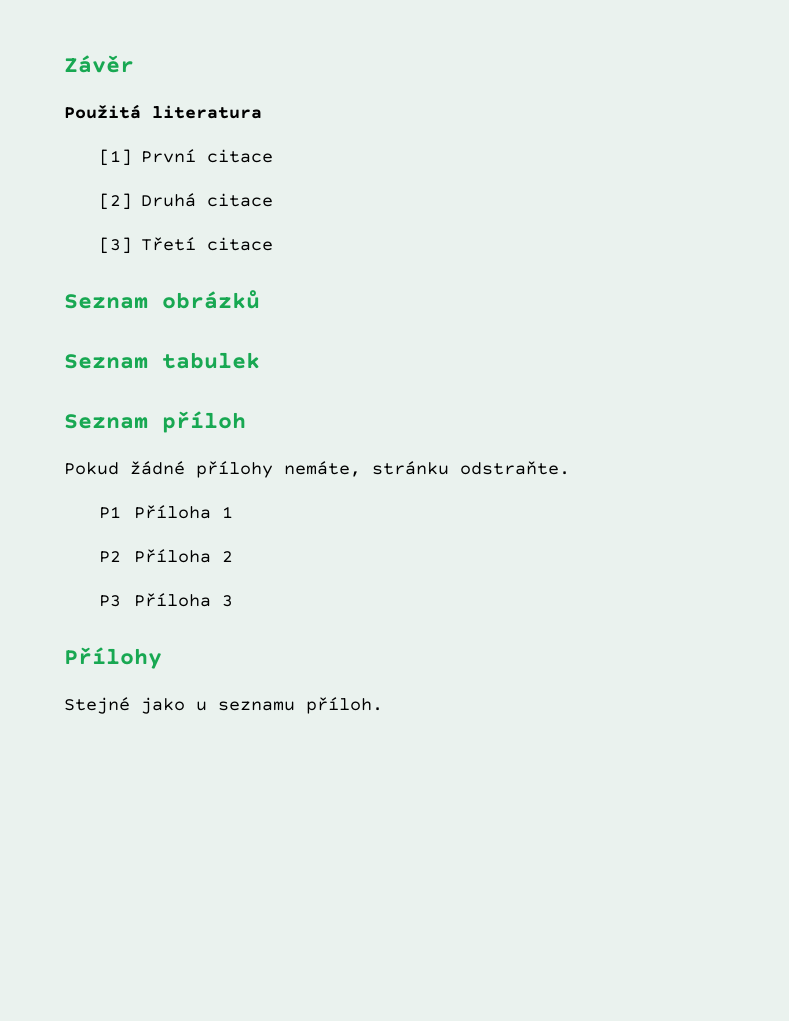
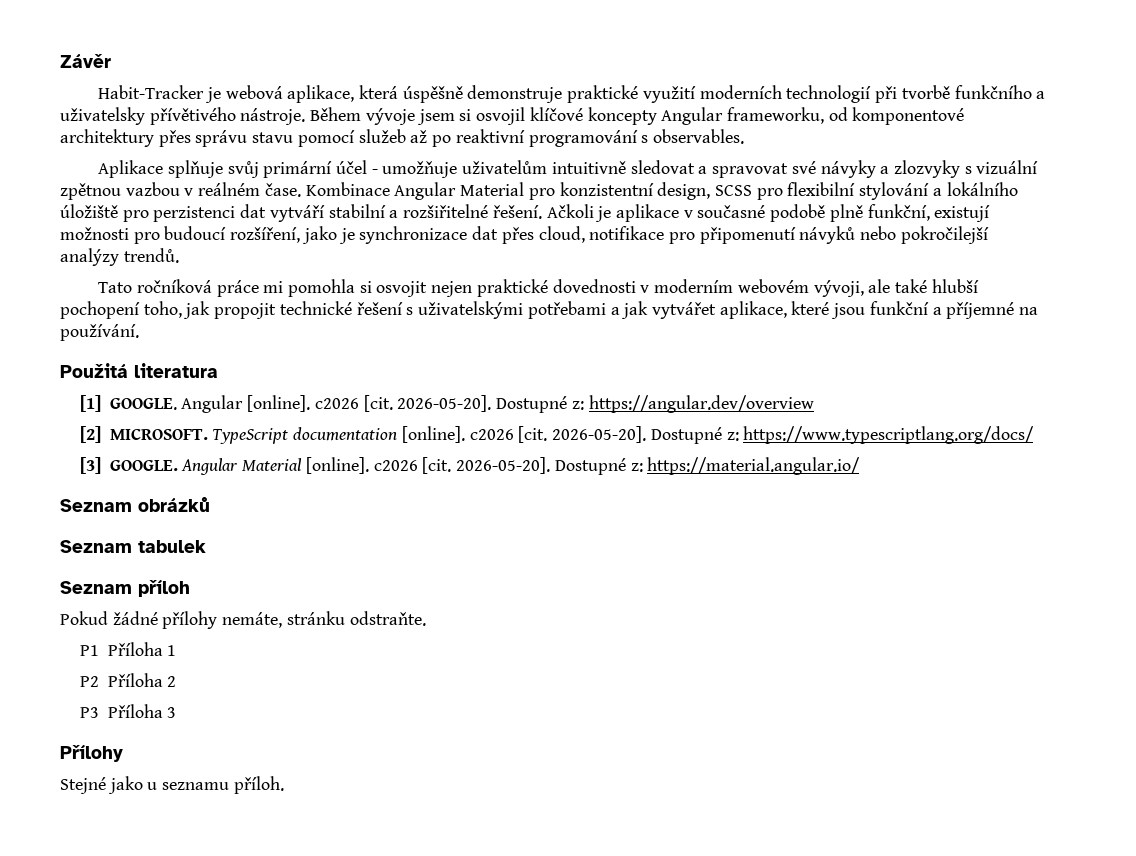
+ Habit-Tracker je webová aplikace, která úspěšně demonstruje praktické využití moderních technologií při tvorbě funkčního a uživatelsky přívětivého nástroje. Během vývoje jsem si osvojil klíčové koncepty Angular frameworku, od komponentové architektury přes správu stavu pomocí služeb až po reaktivní programování s observables.
+ Aplikace splňuje svůj primární účel - umožňuje uživatelům intuitivně sledovat a spravovat své návyky a zlozvyky s vizuální zpětnou vazbou v reálném čase. Kombinace Angular Material pro konzistentní design, SCSS pro flexibilní stylování a lokálního úložiště pro perzistenci dat vytváří stabilní a rozšiřitelné řešení. Ačkoli je aplikace v současné podobě plně funkční, existují možnosti pro budoucí rozšíření, jako je synchronizace dat přes cloud, notifikace pro připomenutí návyků nebo pokročilejší analýzy trendů.
+ Tato ročníková práce mi pomohla si osvojit nejen praktické dovednosti v moderním webovém vývoji, ale také hlubší pochopení toho, jak propojit technické řešení s uživatelskými potřebami a jak vytvářet aplikace, které jsou funkční a příjemné na používání.
  Použitá literatura
- [1] První citace
- [2] Druhá citace
- [3] Třetí citace
+ [1] GOOGLE. Angular [online]. c2026 [cit. 2026-05-20]. Dostupné z: https://angular.dev/overview
+ [2] MICROSOFT. TypeScript documentation [online]. c2026 [cit. 2026-05-20]. Dostupné z: https://www.typescriptlang.org/docs/
+ [3] GOOGLE. Angular Material [online]. c2026 [cit. 2026-05-20]. Dostupné z: https://material.angular.io/

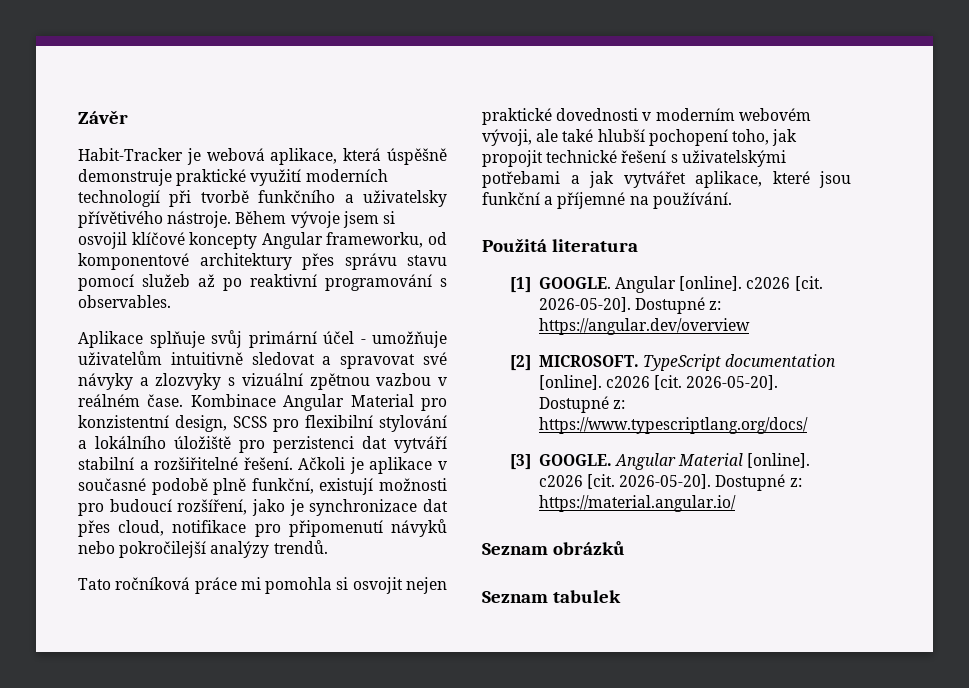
- Seznam příloh
- Pokud žádné přílohy nemáte, stránku odstraňte.
- P1 Příloha 1
- P2 Příloha 2
- P3 Příloha 3
- Přílohy
- Stejné jako u seznamu příloh.

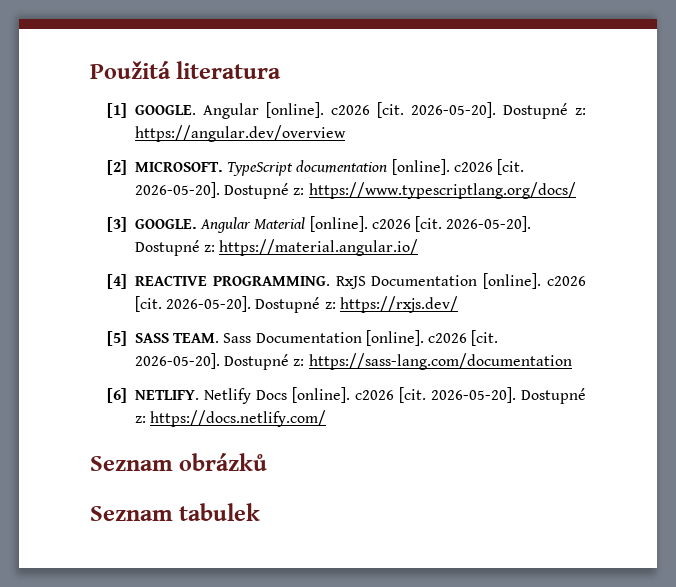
- Závěr
- Habit-Tracker je webová aplikace, která úspěšně demonstruje praktické využití moderních technologií při tvorbě funkčního a uživatelsky přívětivého nástroje. Během vývoje jsem si osvojil klíčové koncepty Angular frameworku, od komponentové architektury přes správu stavu pomocí služeb až po reaktivní programování s observables.
- Aplikace splňuje svůj primární účel - umožňuje uživatelům intuitivně sledovat a spravovat své návyky a zlozvyky s vizuální zpětnou vazbou v reálném čase. Kombinace Angular Material pro konzistentní design, SCSS pro flexibilní stylování a lokálního úložiště pro perzistenci dat vytváří stabilní a rozšiřitelné řešení. Ačkoli je aplikace v současné podobě plně funkční, existují možnosti pro budoucí rozšíření, jako je synchronizace dat přes cloud, notifikace pro připomenutí návyků nebo pokročilejší analýzy trendů.
- Tato ročníková práce mi pomohla si osvojit nejen praktické dovednosti v moderním webovém vývoji, ale také hlubší pochopení toho, jak propojit technické řešení s uživatelskými potřebami a jak vytvářet aplikace, které jsou funkční a příjemné na používání.
+ [4] REACTIVE PROGRAMMING. RxJS Documentation [online]. c2026 [cit. 2026-05-20]. Dostupné z: https://rxjs.dev/
+ [5] SASS TEAM. Sass Documentation [online]. c2026 [cit. 2026-05-20]. Dostupné z: https://sass-lang.com/documentation
+ [6] NETLIFY. Netlify Docs [online]. c2026 [cit. 2026-05-20]. Dostupné z: https://docs.netlify.com/

